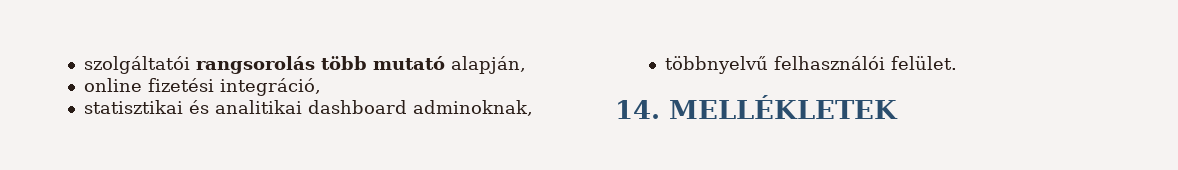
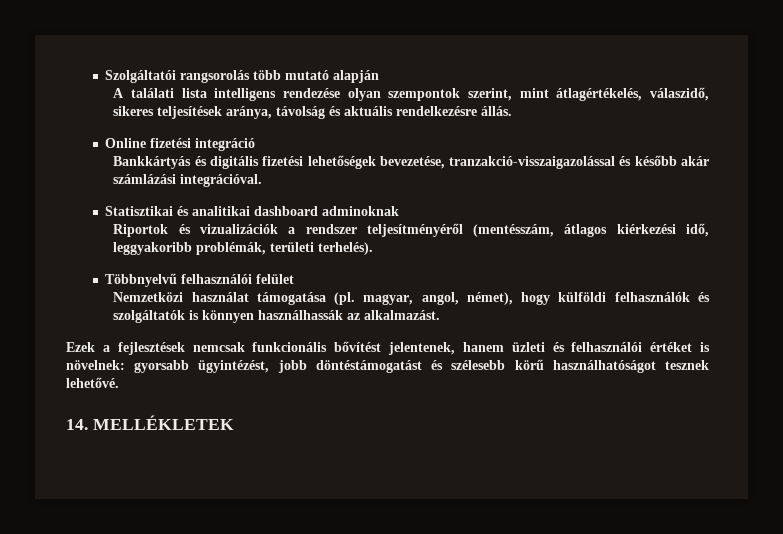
- szolgáltatói rangsorolás több mutató alapján,
- online fizetési integráció,
- statisztikai és analitikai dashboard adminoknak,
- többnyelvű felhasználói felület.
+ Szolgáltatói rangsorolás több mutató alapján
+ A találati lista intelligens rendezése olyan szempontok szerint, mint átlagértékelés, válaszidő, sikeres teljesítések aránya, távolság és aktuális rendelkezésre állás.
+ Online fizetési integráció
+ Bankkártyás és digitális fizetési lehetőségek bevezetése, tranzakció-visszaigazolással és később akár számlázási integrációval.
+ Statisztikai és analitikai dashboard adminoknak
+ Riportok és vizualizációk a rendszer teljesítményéről (mentésszám, átlagos kiérkezési idő, leggyakoribb problémák, területi terhelés).
+ Többnyelvű felhasználói felület
+ Nemzetközi használat támogatása (pl. magyar, angol, német), hogy külföldi felhasználók és szolgáltatók is könnyen használhassák az alkalmazást.
+ Ezek a fejlesztések nemcsak funkcionális bővítést jelentenek, hanem üzleti és felhasználói értéket is növelnek: gyorsabb ügyintézést, jobb döntéstámogatást és szélesebb körű használhatóságot tesznek lehetővé.

